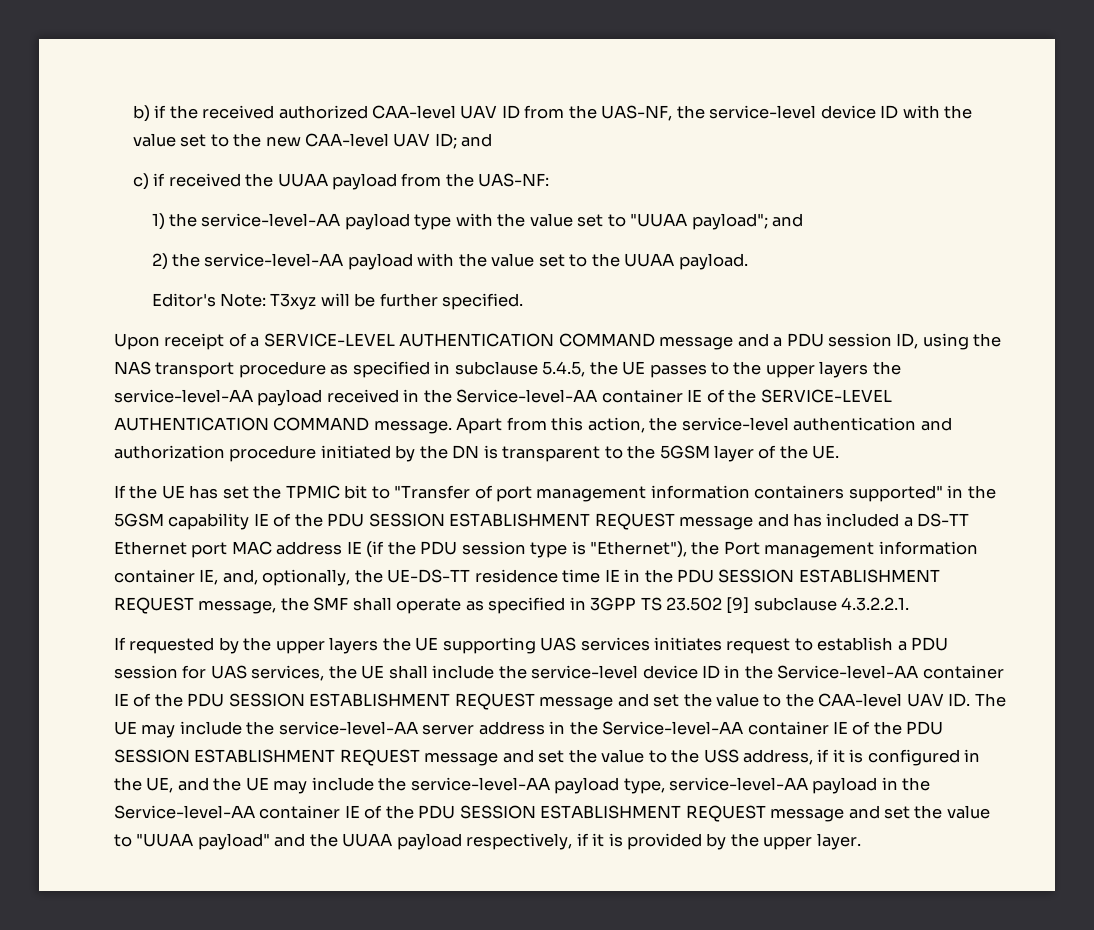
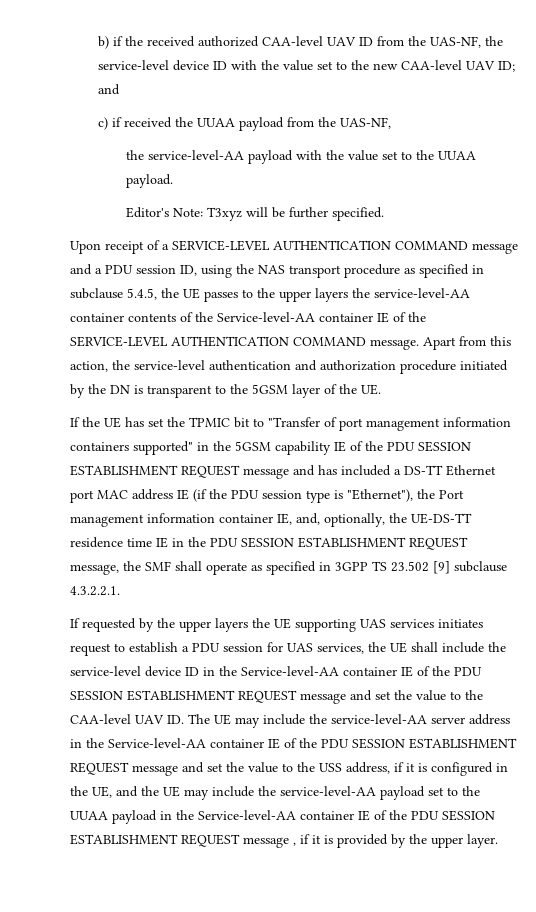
- c) if received the UUAA payload from the UAS-NF:
- 1) the service-level-AA payload type with the value set to "UUAA payload"; and
- 2) the service-level-AA payload with the value set to the UUAA payload.
+ c) if received the UUAA payload from the UAS-NF,
+ the service-level-AA payload with the value set to the UUAA payload.
- Upon receipt of a SERVICE-LEVEL AUTHENTICATION COMMAND message and a PDU session ID, using the NAS transport procedure as specified in subclause 5.4.5, the UE passes to the upper layers the service-level-AA payload received in the Service-level-AA container IE of the SERVICE-LEVEL AUTHENTICATION COMMAND message.
+ Upon receipt of a SERVICE-LEVEL AUTHENTICATION COMMAND message and a PDU session ID, using the NAS transport procedure as specified in subclause 5.4.5, the UE passes to the upper layers the service-level-AA container contents of the Service-level-AA container IE of the SERVICE-LEVEL AUTHENTICATION COMMAND message.
- If requested by the upper layers the UE supporting UAS services initiates request to establish a PDU session for UAS services, the UE shall include the service-level device ID in the Service-level-AA container IE of the PDU SESSION ESTABLISHMENT REQUEST message and set the value to the CAA-level UAV ID. The UE may include the service-level-AA server address in the Service-level-AA container IE of the PDU SESSION ESTABLISHMENT REQUEST message and set the value to the USS address, if it is configured in the UE, and the UE may include the service-level-AA payload type, service-level-AA payload in the Service-level-AA container IE of the PDU SESSION ESTABLISHMENT REQUEST message and set the value to "UUAA payload" and the UUAA payload respectively, if it is provided by the upper layer.
+ If requested by the upper layers the UE supporting UAS services initiates request to establish a PDU session for UAS services, the UE shall include the service-level device ID in the Service-level-AA container IE of the PDU SESSION ESTABLISHMENT REQUEST message and set the value to the CAA-level UAV ID. The UE may include the service-level-AA server address in the Service-level-AA container IE of the PDU SESSION ESTABLISHMENT REQUEST message and set the value to the USS address, if it is configured in the UE, and the UE may include the service-level-AA payload set to the UUAA payload in the Service-level-AA container IE of the PDU SESSION ESTABLISHMENT REQUEST message , if it is provided by the upper layer.

